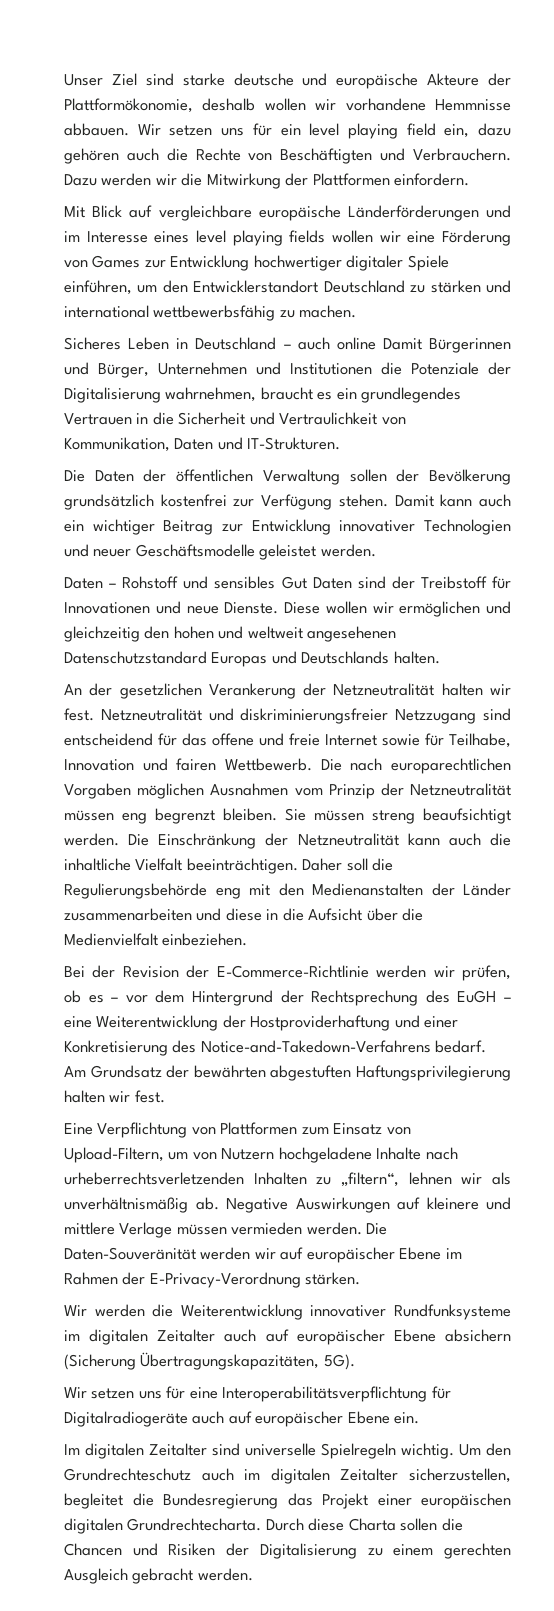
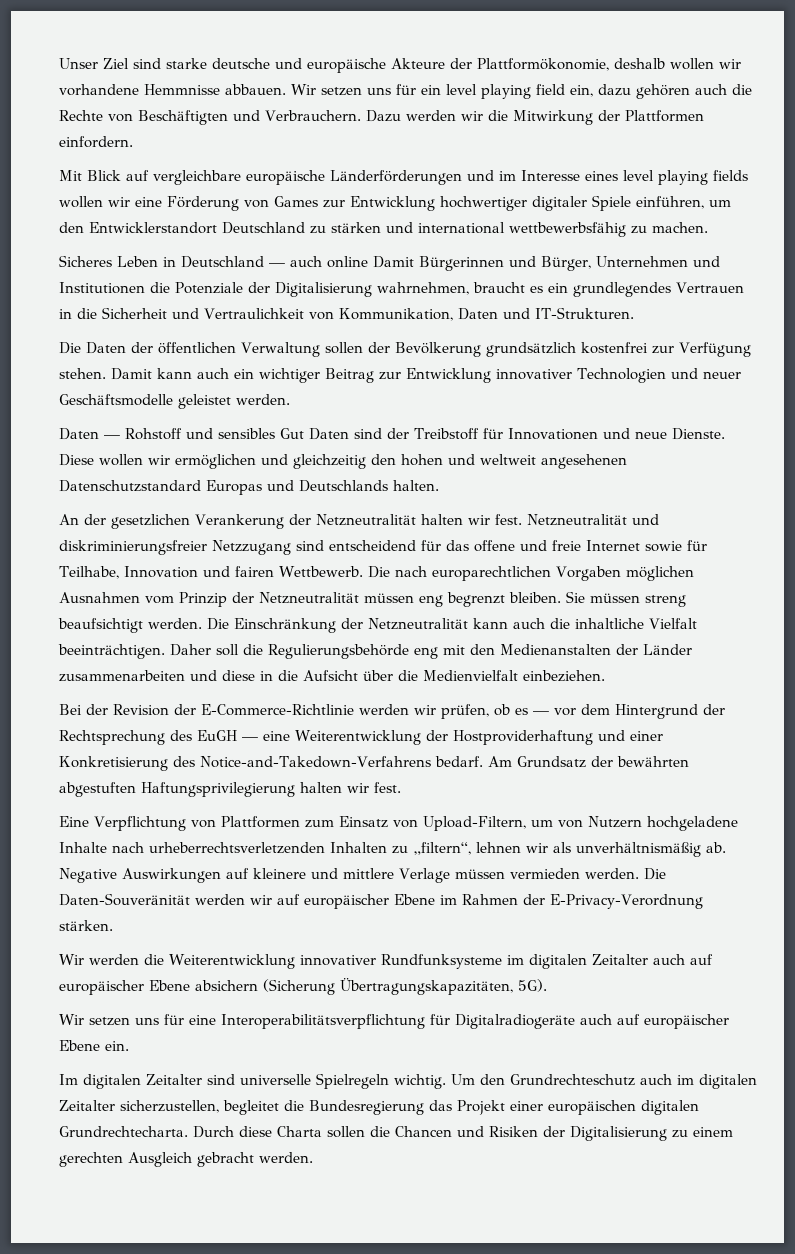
- Sicheres Leben in Deutschland – auch online Damit Bürgerinnen und Bürger, Unternehmen und Institutionen die Potenziale der Digitalisierung wahrnehmen, braucht es ein grundlegendes Vertrauen in die Sicherheit und Vertraulichkeit von Kommunikation, Daten und IT-Strukturen.
+ Sicheres Leben in Deutschland — auch online Damit Bürgerinnen und Bürger, Unternehmen und Institutionen die Potenziale der Digitalisierung wahrnehmen, braucht es ein grundlegendes Vertrauen in die Sicherheit und Vertraulichkeit von Kommunikation, Daten und IT-Strukturen.
- Daten – Rohstoff und sensibles Gut Daten sind der Treibstoff für Innovationen und neue Dienste.
+ Daten — Rohstoff und sensibles Gut Daten sind der Treibstoff für Innovationen und neue Dienste.
- Bei der Revision der E-Commerce-Richtlinie werden wir prüfen, ob es – vor dem Hintergrund der Rechtsprechung des EuGH – eine Weiterentwicklung der Hostproviderhaftung und einer Konkretisierung des Notice-and-Takedown-Verfahrens bedarf.
+ Bei der Revision der E-Commerce-Richtlinie werden wir prüfen, ob es — vor dem Hintergrund der Rechtsprechung des EuGH — eine Weiterentwicklung der Hostproviderhaftung und einer Konkretisierung des Notice-and-Takedown-Verfahrens bedarf.

